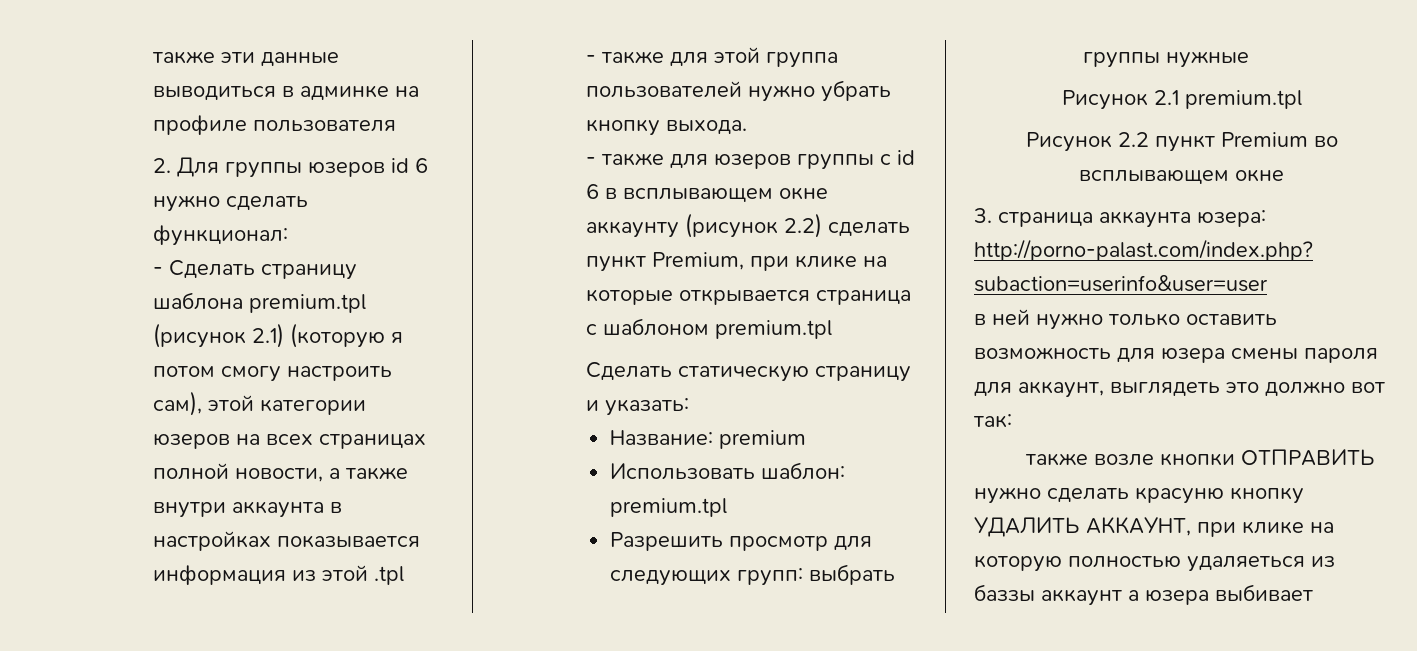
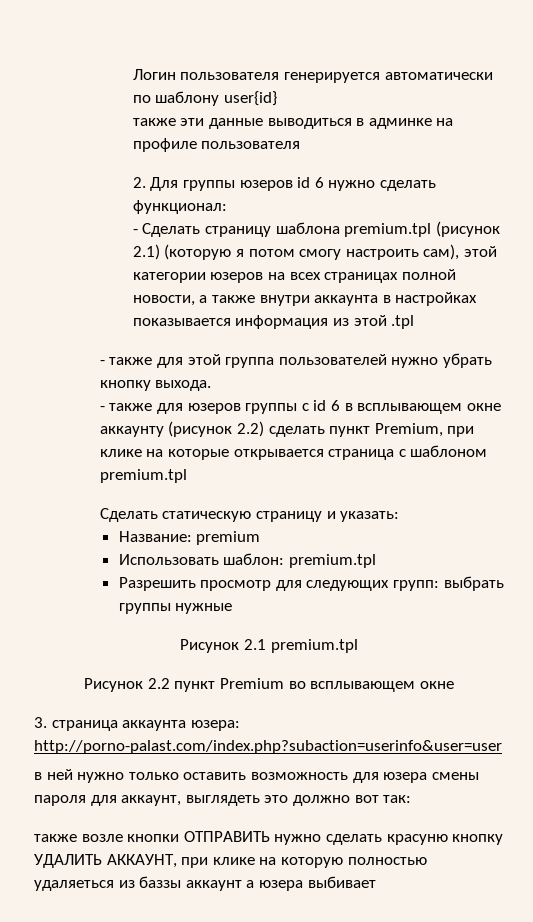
+ Логин пользователя генерируется автоматически по шаблону user{id}

